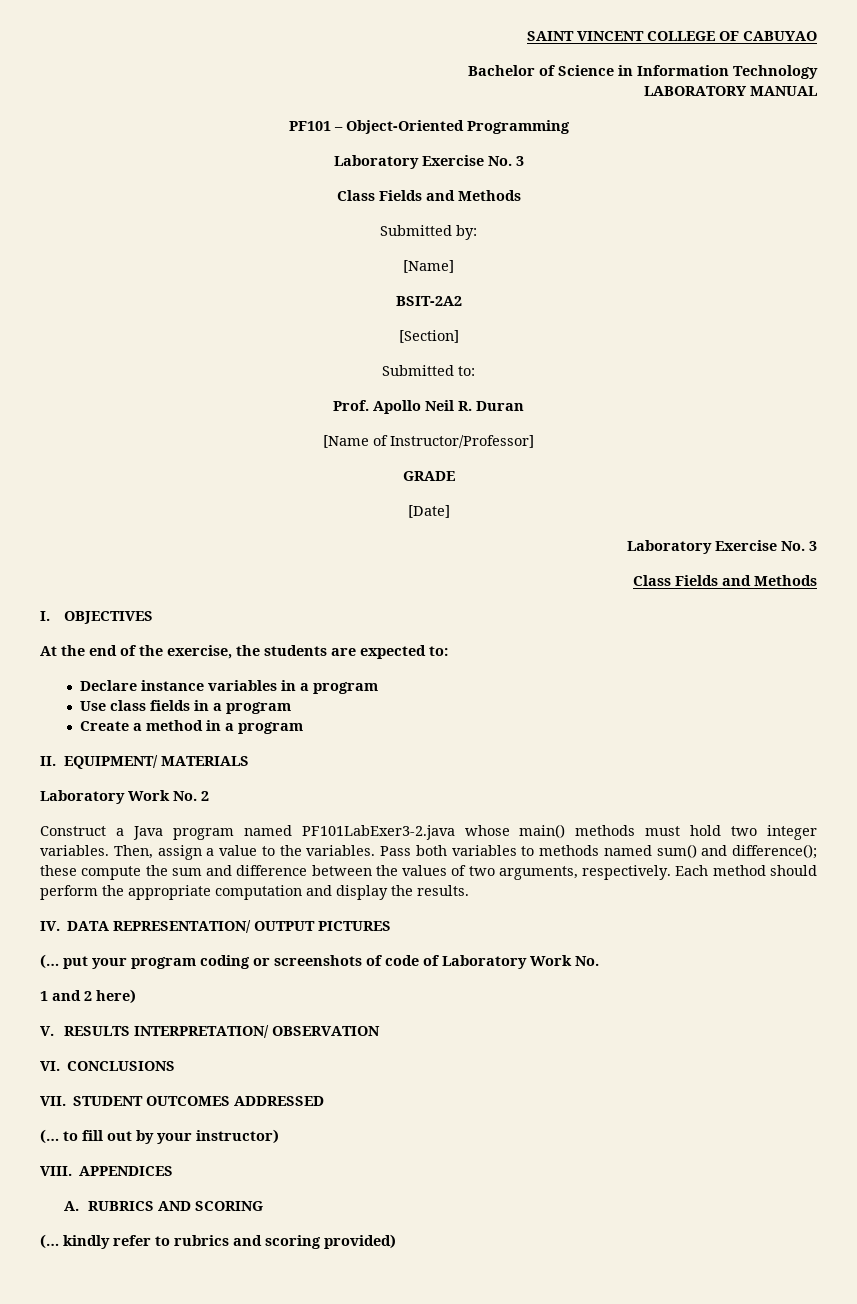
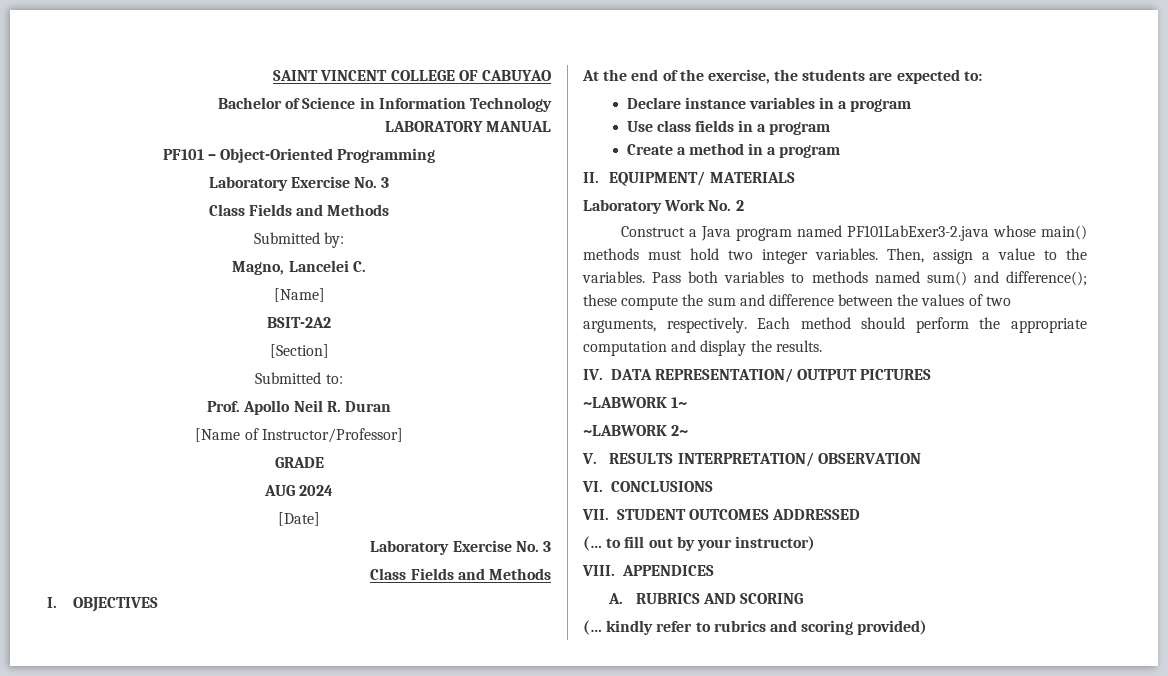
+ Magno, Lancelei C.
+ AUG 2024
- (… put your program coding or screenshots of code of Laboratory Work No.
- 1 and 2 here)
+ ~LABWORK 1~
+ ~LABWORK 2~

